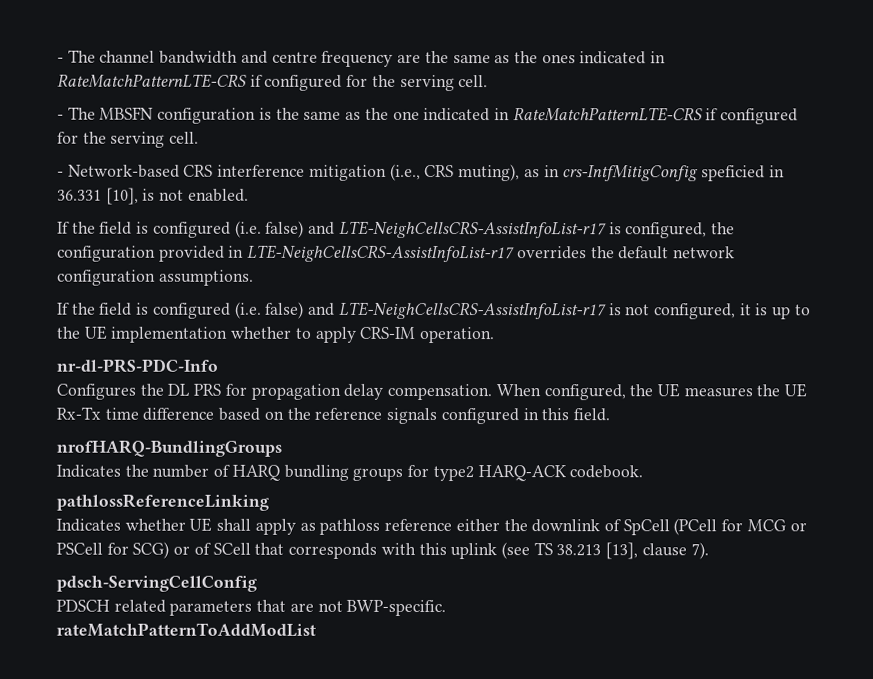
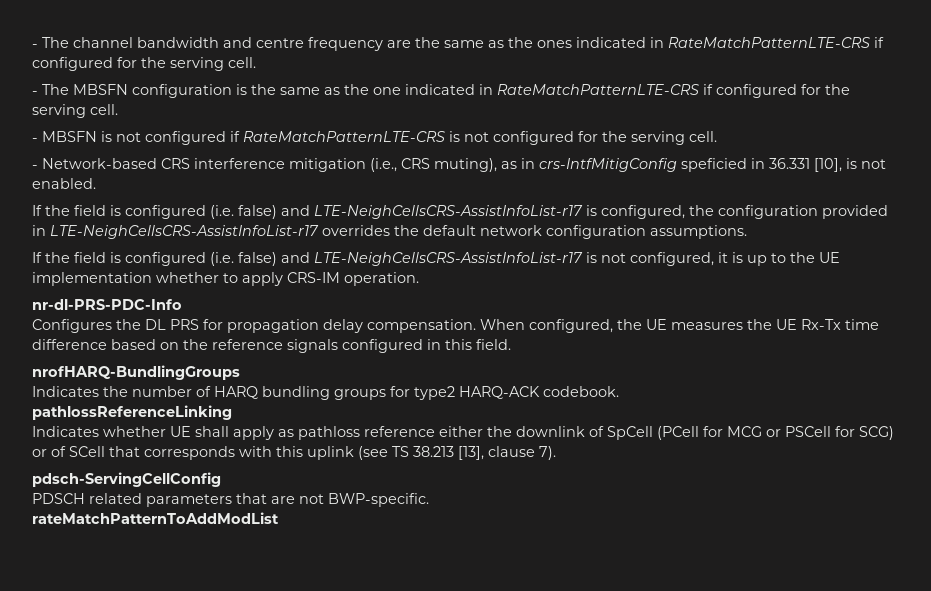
+ - MBSFN is not configured if RateMatchPatternLTE-CRS is not configured for the serving cell.

